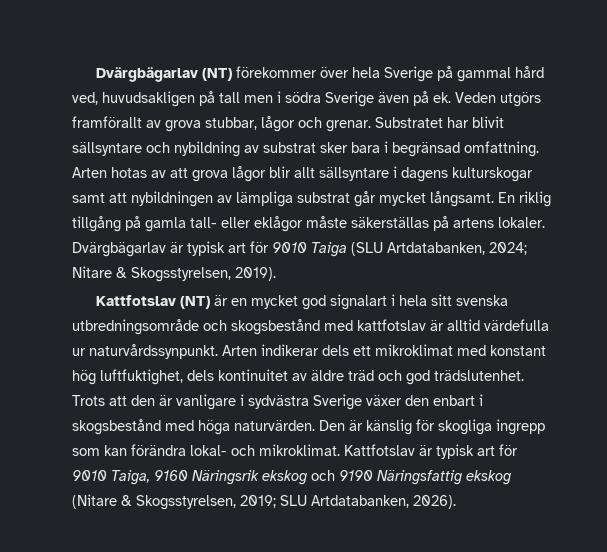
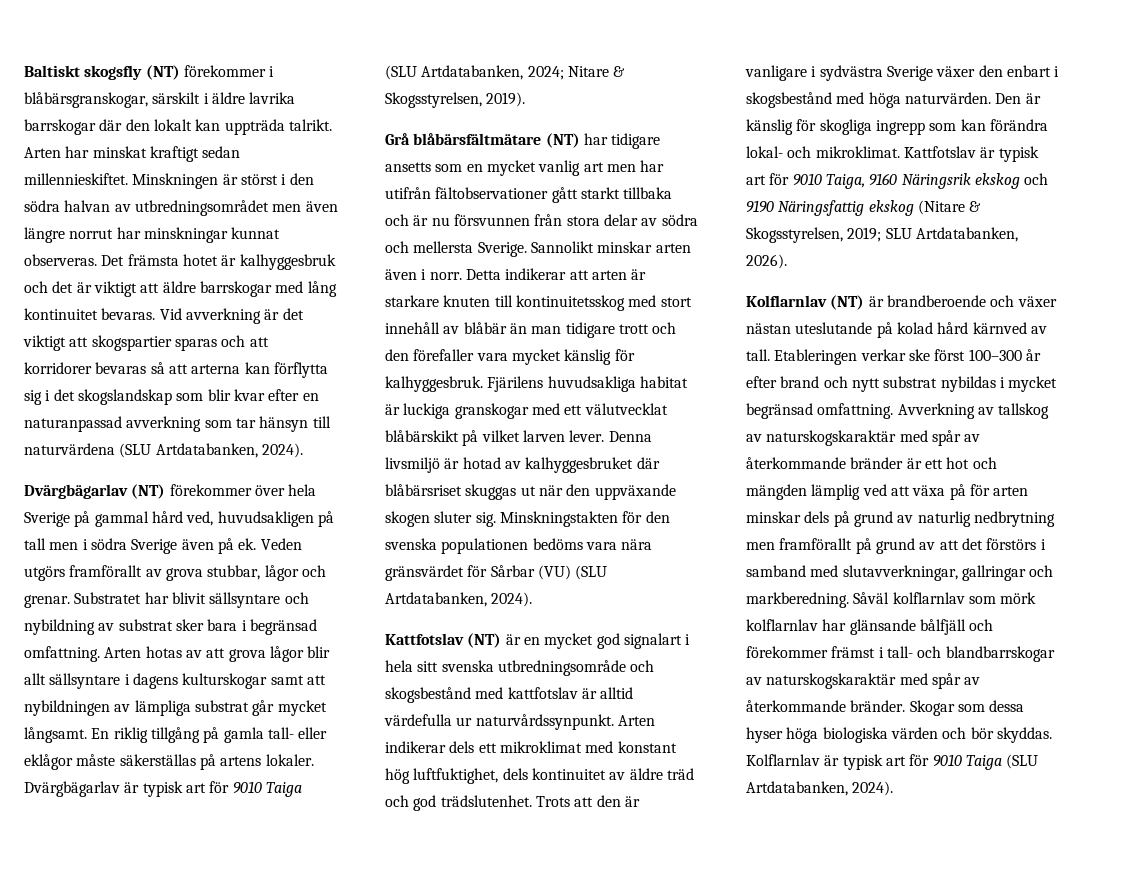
+ Baltiskt skogsfly (NT) förekommer i blåbärsgranskogar, särskilt i äldre lavrika barrskogar där den lokalt kan uppträda talrikt. Arten har minskat kraftigt sedan millennieskiftet. Minskningen är störst i den södra halvan av utbredningsområdet men även längre norrut har minskningar kunnat observeras. Det främsta hotet är kalhyggesbruk och det är viktigt att äldre barrskogar med lång kontinuitet bevaras. Vid avverkning är det viktigt att skogspartier sparas och att korridorer bevaras så att arterna kan förflytta sig i det skogslandskap som blir kvar efter en naturanpassad avverkning som tar hänsyn till naturvärdena (SLU Artdatabanken, 2024).
+ Grå blåbärsfältmätare (NT) har tidigare ansetts som en mycket vanlig art men har utifrån fältobservationer gått starkt tillbaka och är nu försvunnen från stora delar av södra och mellersta Sverige. Sannolikt minskar arten även i norr. Detta indikerar att arten är starkare knuten till kontinuitetsskog med stort innehåll av blåbär än man tidigare trott och den förefaller vara mycket känslig för kalhyggesbruk. Fjärilens huvudsakliga habitat är luckiga granskogar med ett välutvecklat blåbärskikt på vilket larven lever. Denna livsmiljö är hotad av kalhyggesbruket där blåbärsriset skuggas ut när den uppväxande skogen sluter sig. Minskningstakten för den svenska populationen bedöms vara nära gränsvärdet för Sårbar (VU) (SLU Artdatabanken, 2024).
+ Kolflarnlav (NT) är brandberoende och växer nästan uteslutande på kolad hård kärnved av tall. Etableringen verkar ske först 100–300 år efter brand och nytt substrat nybildas i mycket begränsad omfattning. Avverkning av tallskog av naturskogskaraktär med spår av återkommande bränder är ett hot och mängden lämplig ved att växa på för arten minskar dels på grund av naturlig nedbrytning men framförallt på grund av att det förstörs i samband med slutavverkningar, gallringar och markberedning. Såväl kolflarnlav som mörk kolflarnlav har glänsande bålfjäll och förekommer främst i tall- och blandbarrskogar av naturskogskaraktär med spår av återkommande bränder. Skogar som dessa hyser höga biologiska värden och bör skyddas. Kolflarnlav är typisk art för 9010 Taiga (SLU Artdatabanken, 2024).

